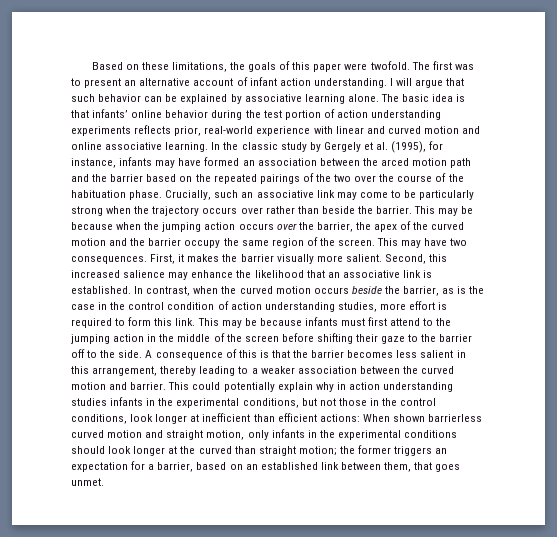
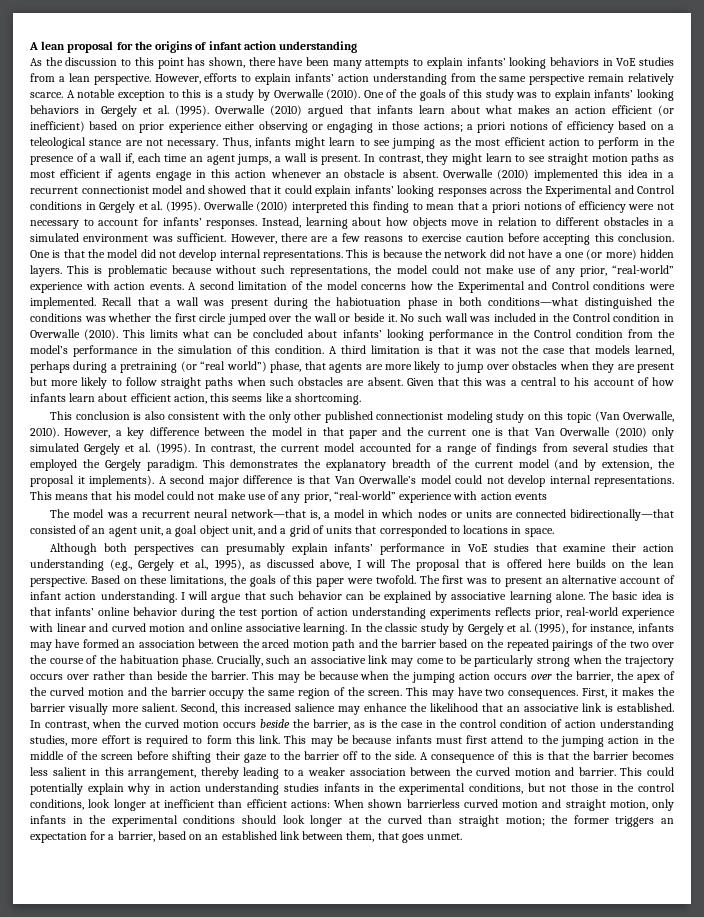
+ A lean proposal for the origins of infant action understanding
+ As the discussion to this point has shown, there have been many attempts to explain infants’ looking behaviors in VoE studies from a lean perspective. However, efforts to explain infants’ action understanding from the same perspective remain relatively scarce. A notable exception to this is a study by Overwalle (2010). One of the goals of this study was to explain infants’ looking behaviors in Gergely et al. (1995). Overwalle (2010) argued that infants learn about what makes an action efficient (or inefficient) based on prior experience either observing or engaging in those actions; a priori notions of efficiency based on a teleological stance are not necessary. Thus, infants might learn to see jumping as the most efficient action to perform in the presence of a wall if, each time an agent jumps, a wall is present. In contrast, they might learn to see straight motion paths as most efficient if agents engage in this action whenever an obstacle is absent. Overwalle (2010) implemented this idea in a recurrent connectionist model and showed that it could explain infants’ looking responses across the Experimental and Control conditions in Gergely et al. (1995). Overwalle (2010) interpreted this finding to mean that a priori notions of efficiency were not necessary to account for infants’ responses. Instead, learning about how objects move in relation to different obstacles in a simulated environment was sufficient. However, there are a few reasons to exercise caution before accepting this conclusion. One is that the model did not develop internal representations. This is because the network did not have a one (or more) hidden layers. This is problematic because without such representations, the model could not make use of any prior, “real-world” experience with action events. A second limitation of the model concerns how the Experimental and Control conditions were implemented. Recall that a wall was present during the habiotuation phase in both conditions—what distinguished the conditions was whether the first circle jumped over the wall or beside it. No such wall was included in the Control condition in Overwalle (2010). This limits what can be concluded about infants’ looking performance in the Control condition from the model’s performance in the simulation of this condition. A third limitation is that it was not the case that models learned, perhaps during a pretraining (or “real world”) phase, that agents are more likely to jump over obstacles when they are present but more likely to follow straight paths when such obstacles are absent. Given that this was a central to his account of how infants learn about efficient action, this seems like a shortcoming.
+ This conclusion is also consistent with the only other published connectionist modeling study on this topic (Van Overwalle, 2010). However, a key difference between the model in that paper and the current one is that Van Overwalle (2010) only simulated Gergely et al. (1995). In contrast, the current model accounted for a range of findings from several studies that employed the Gergely paradigm. This demonstrates the explanatory breadth of the current model (and by extension, the proposal it implements). A second major difference is that Van Overwalle’s model could not develop internal representations. This means that his model could not make use of any prior, “real-world” experience with action events
+ The model was a recurrent neural network—that is, a model in which nodes or units are connected bidirectionally—that consisted of an agent unit, a goal object unit, and a grid of units that corresponded to locations in space.
+ Although both perspectives can presumably explain infants’ performance in VoE studies that examine their action understanding (e.g., Gergely et al., 1995), as discussed above, I will The proposal that is offered here builds on the lean perspective.

